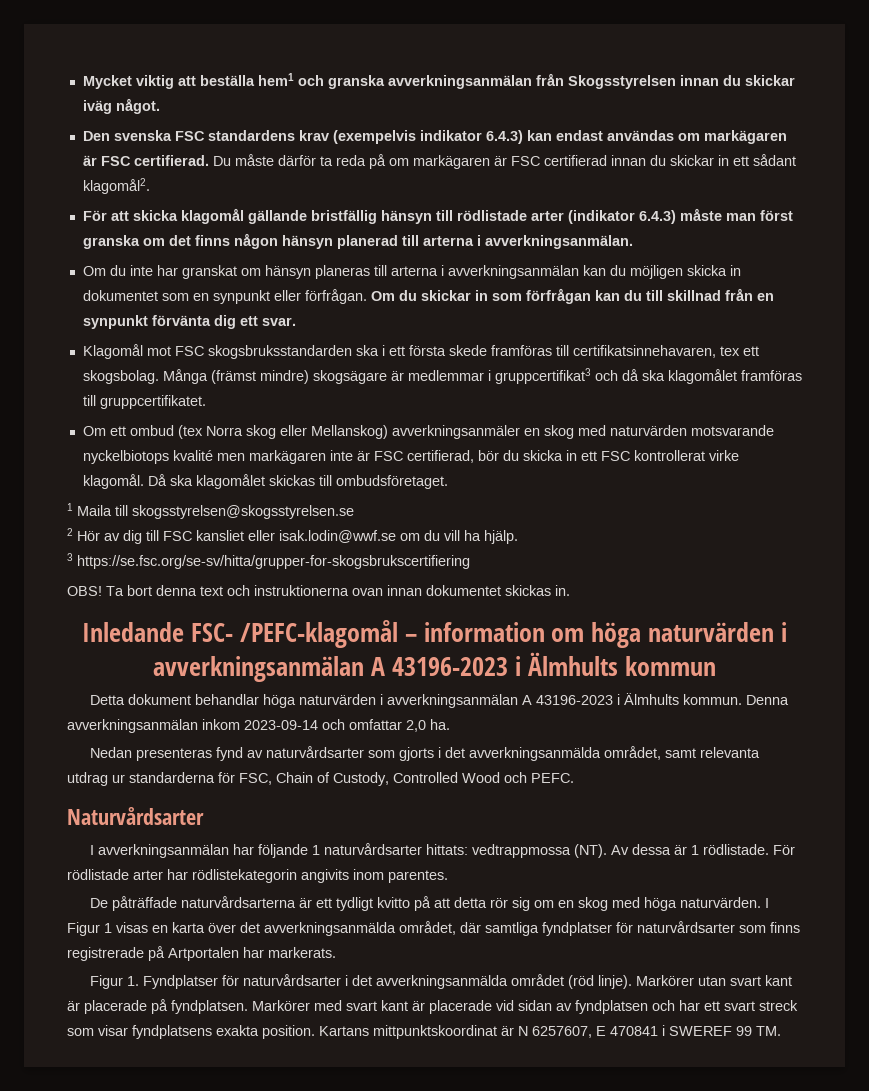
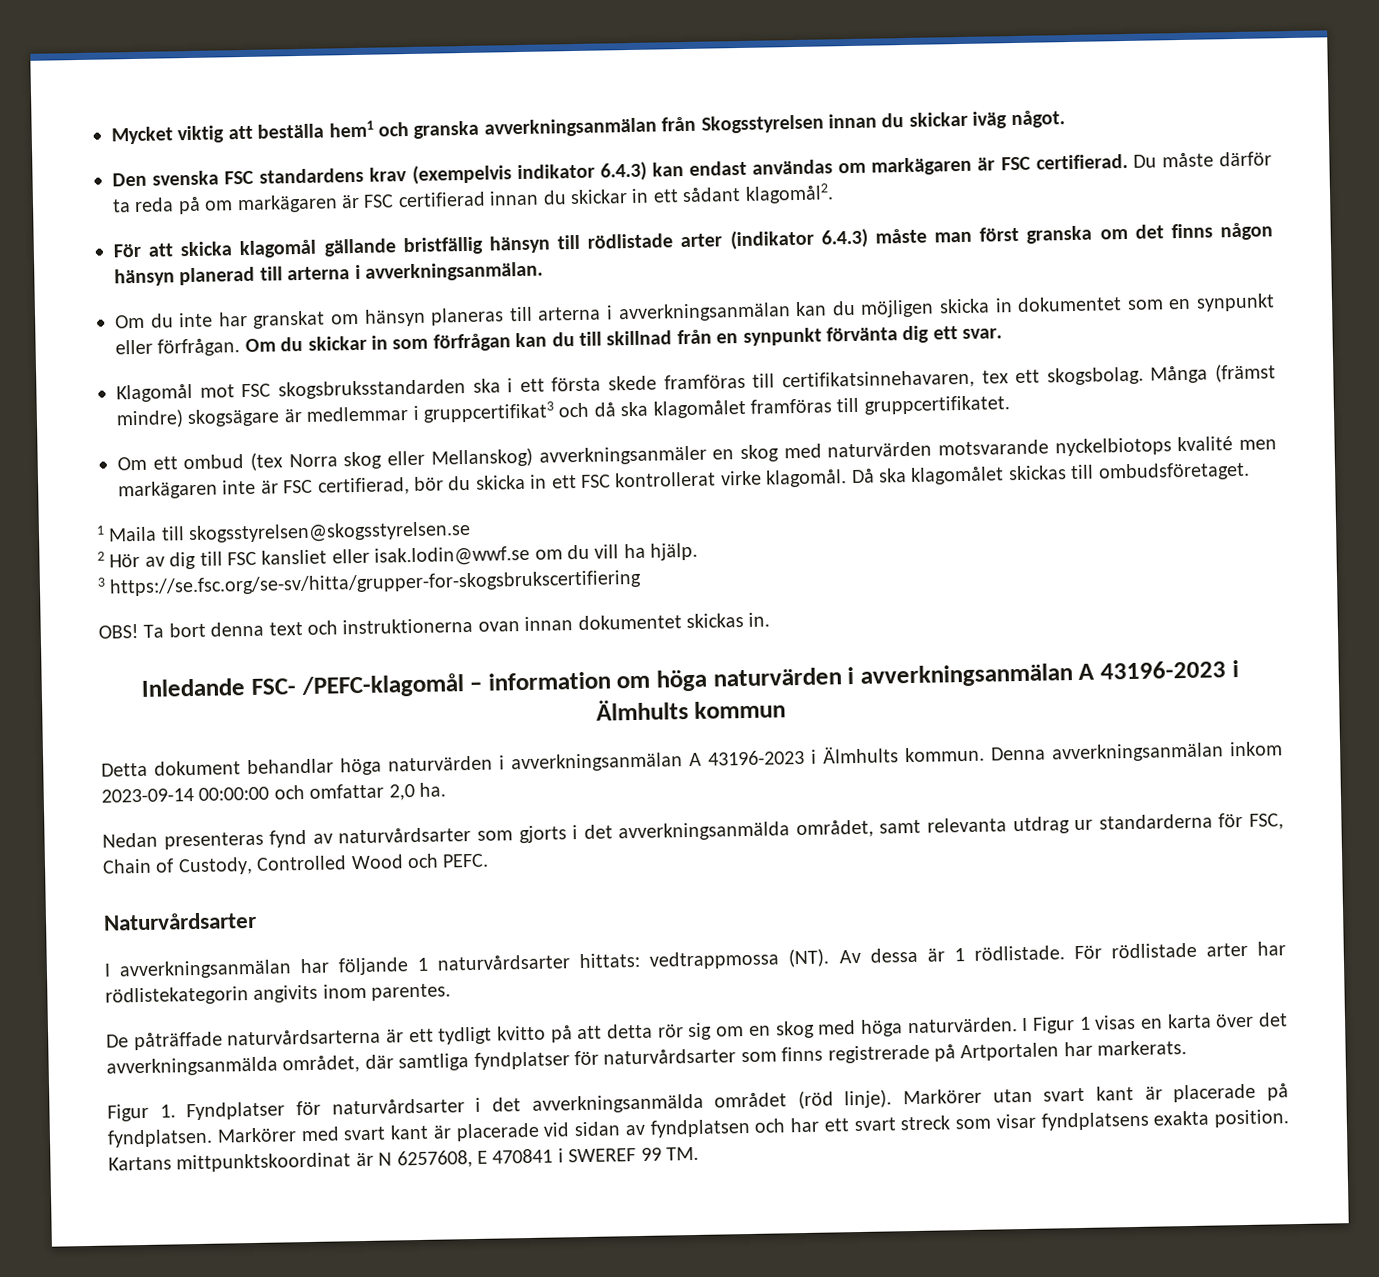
- Denna avverkningsanmälan inkom 2023-09-14 och omfattar 2,0 ha.
+ Denna avverkningsanmälan inkom 2023-09-14 00:00:00 och omfattar 2,0 ha.
- Kartans mittpunktskoordinat är N 6257607, E 470841 i SWEREF 99 TM.
+ Kartans mittpunktskoordinat är N 6257608, E 470841 i SWEREF 99 TM.

